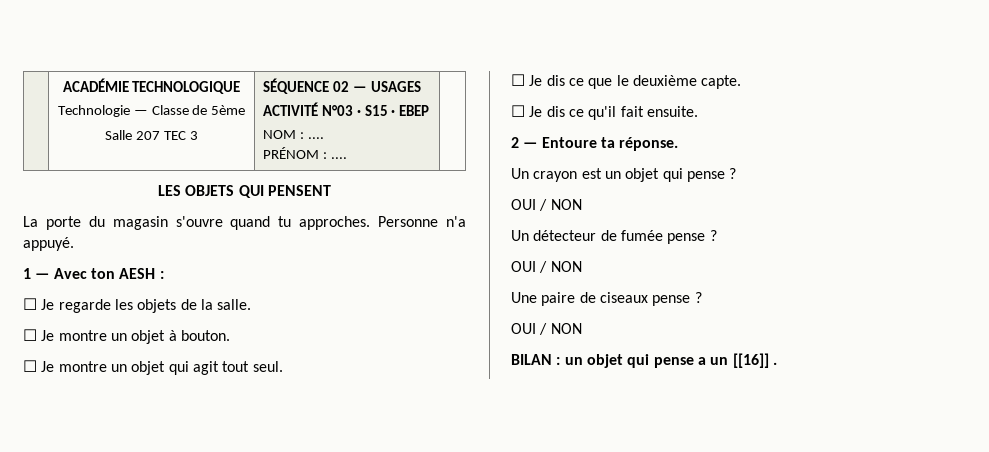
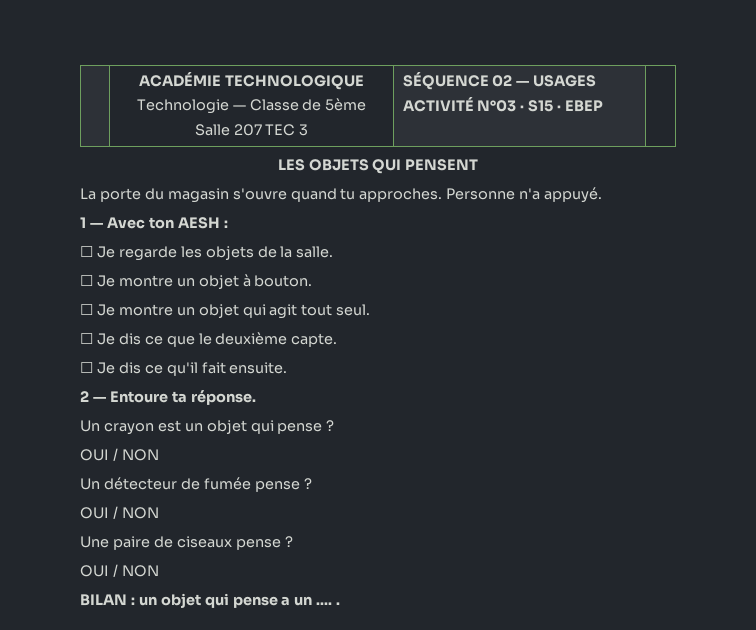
  | ACADÉMIE TECHNOLOGIQUE
  Technologie — Classe de 5ème
  Salle 207 TEC 3 | SÉQUENCE 02 — USAGES
- ACTIVITÉ N°03 · S15 · EBEP
- NOM : ....
- PRÉNOM : .... |
+ ACTIVITÉ N°03 · S15 · EBEP |
- BILAN : un objet qui pense a un [[16]] .
+ BILAN : un objet qui pense a un .... .

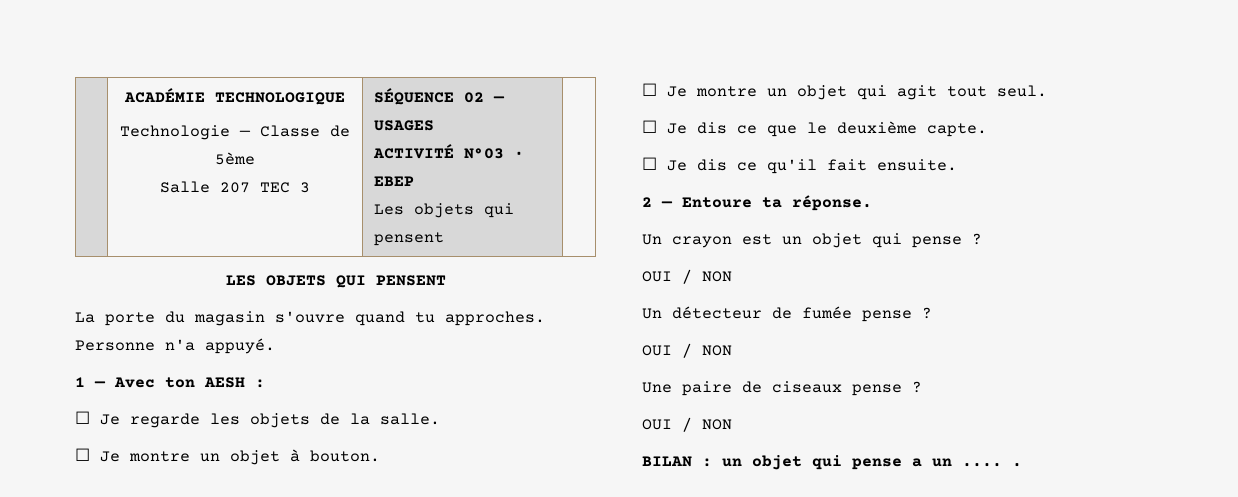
  | ACADÉMIE TECHNOLOGIQUE
  Technologie — Classe de 5ème
  Salle 207 TEC 3 | SÉQUENCE 02 — USAGES
- ACTIVITÉ N°03 · S15 · EBEP |
+ ACTIVITÉ N°03 · EBEP
+ Les objets qui pensent |

